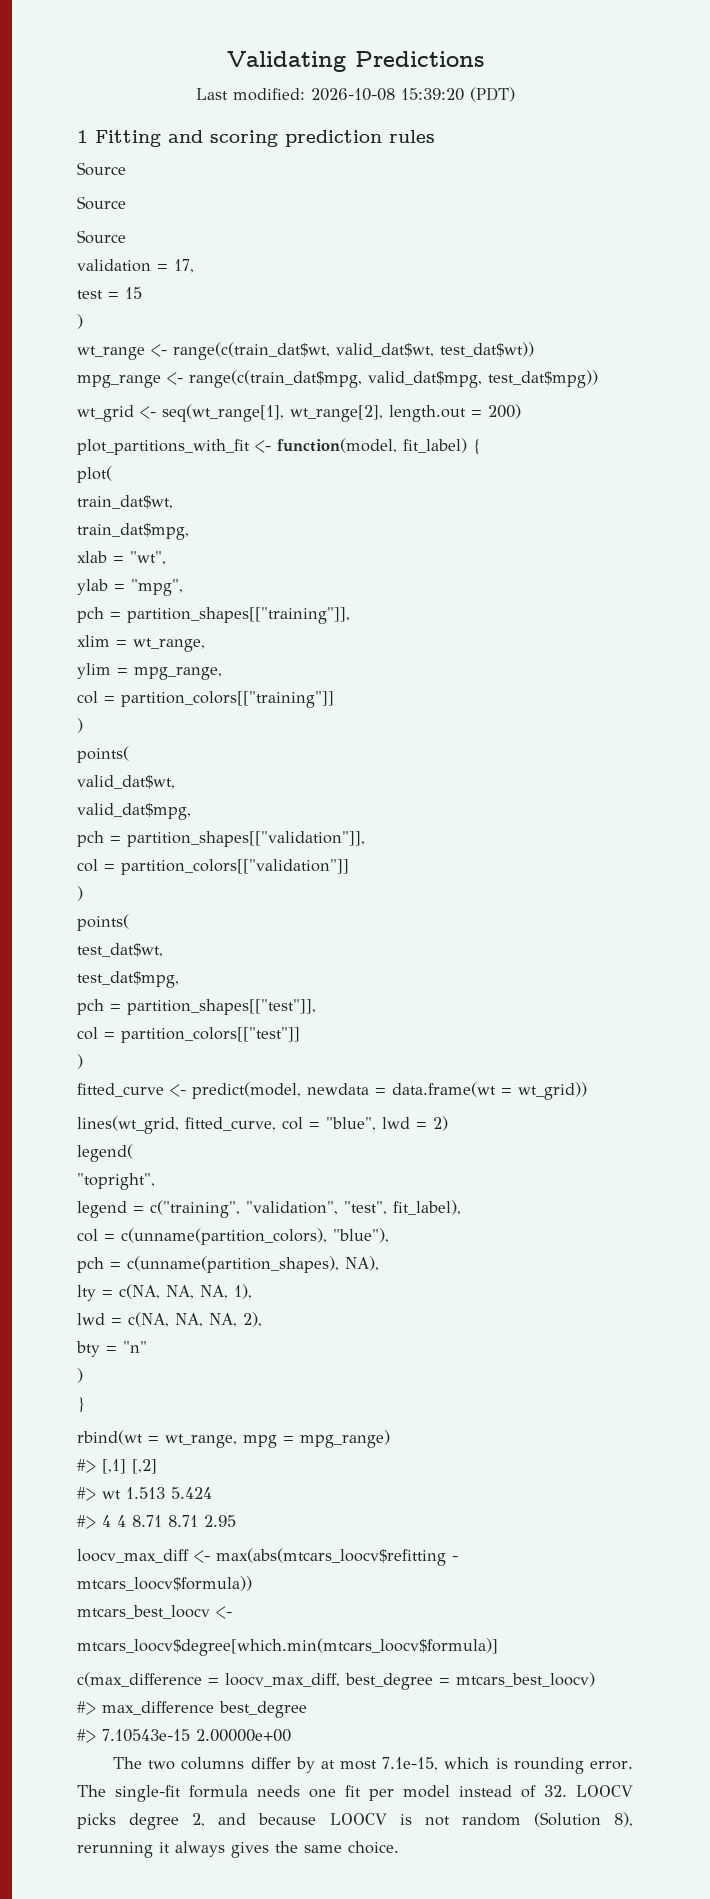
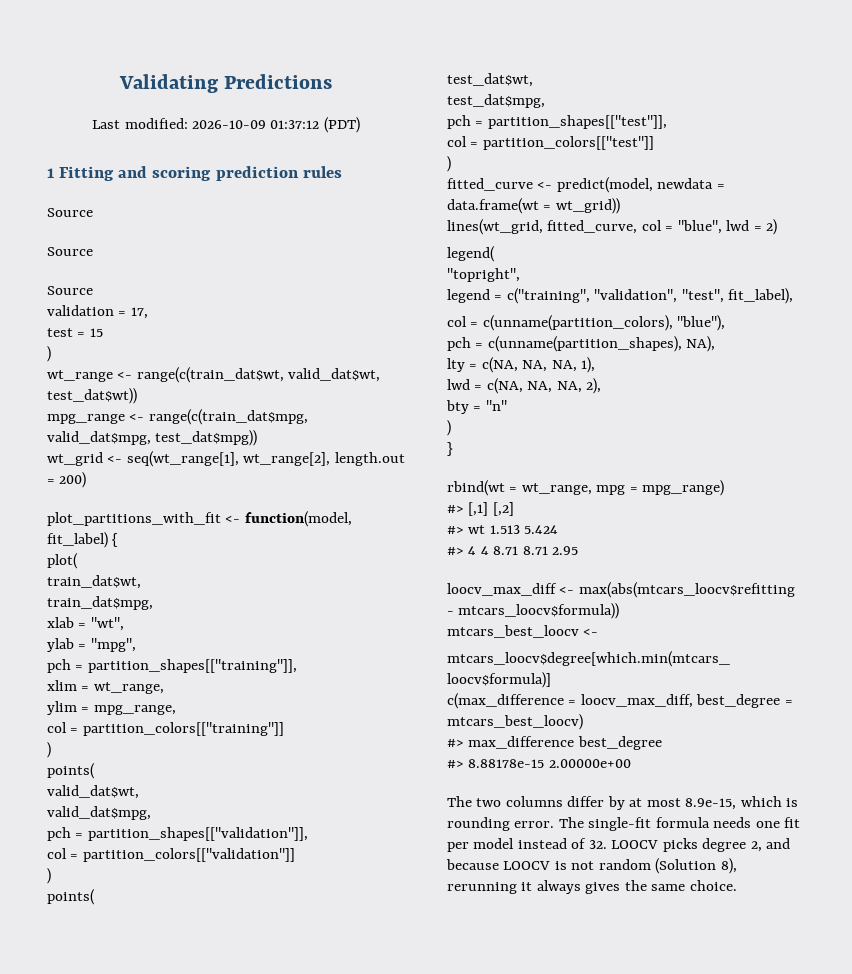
- Last modified: 2026-10-08 15:39:20 (PDT)
+ Last modified: 2026-10-09 01:37:12 (PDT)
- #> 7.10543e-15 2.00000e+00
+ #> 8.88178e-15 2.00000e+00
- The two columns differ by at most 7.1e-15, which is rounding error.
+ The two columns differ by at most 8.9e-15, which is rounding error.

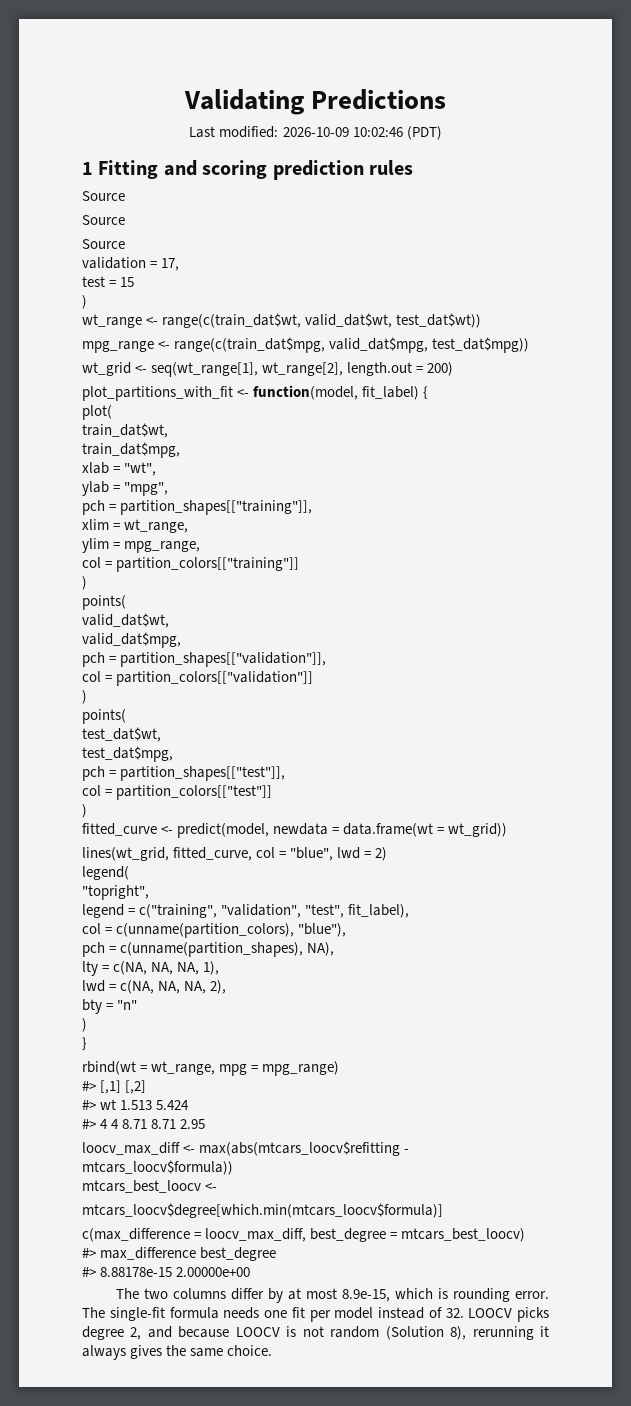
- Last modified: 2026-10-09 01:37:12 (PDT)
+ Last modified: 2026-10-09 10:02:46 (PDT)

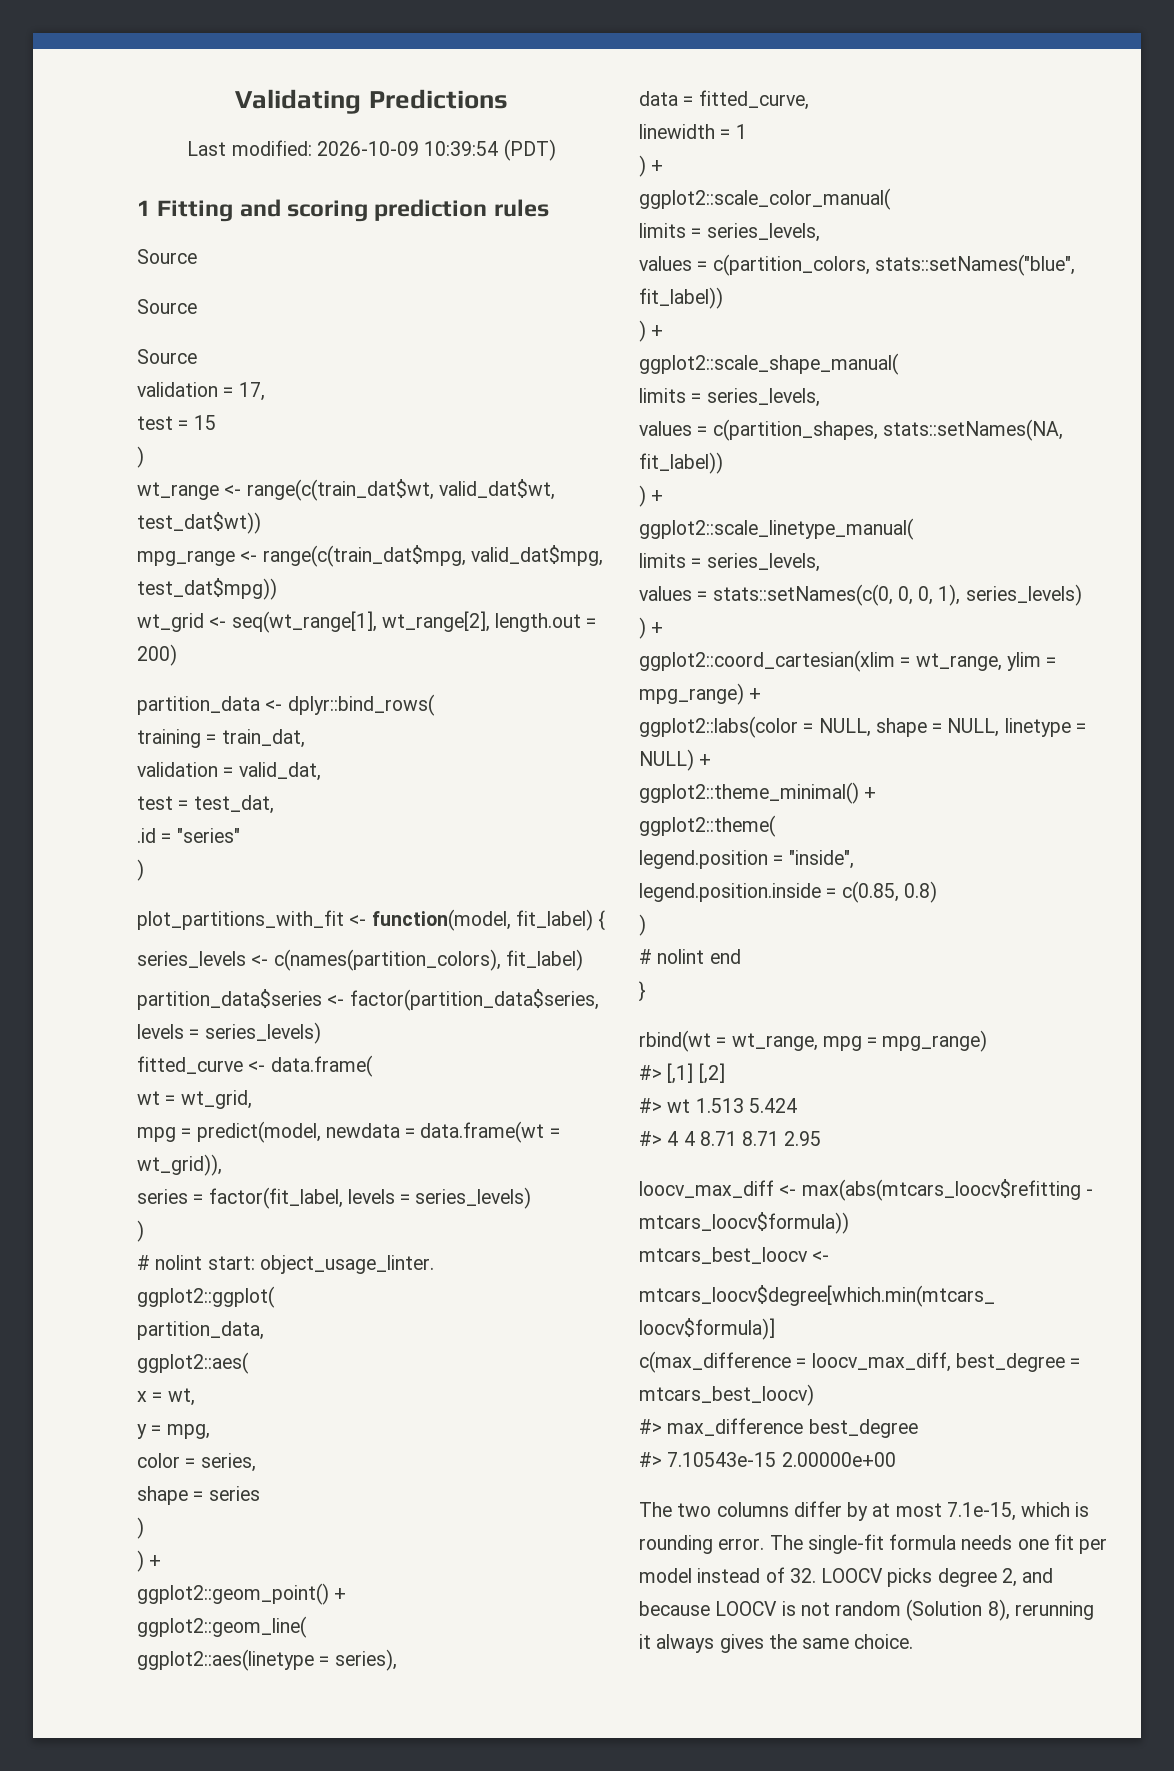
- Last modified: 2026-10-09 10:02:46 (PDT)
+ Last modified: 2026-10-09 10:39:54 (PDT)
+ partition_data <- dplyr::bind_rows(
+ training = train_dat,
+ validation = valid_dat,
+ test = test_dat,
+ .id = "series"
+ )
- plot(
- train_dat$wt,
- train_dat$mpg,
- xlab = "wt",
- ylab = "mpg",
- pch = partition_shapes[["training"]],
- xlim = wt_range,
- ylim = mpg_range,
- col = partition_colors[["training"]]
+ series_levels <- c(names(partition_colors), fit_label)
+ partition_data$series <- factor(partition_data$series, levels = series_levels)
+ fitted_curve <- data.frame(
+ wt = wt_grid,
+ mpg = predict(model, newdata = data.frame(wt = wt_grid)),
+ series = factor(fit_label, levels = series_levels)
  )
- points(
- valid_dat$wt,
- valid_dat$mpg,
- pch = partition_shapes[["validation"]],
- col = partition_colors[["validation"]]
+ # nolint start: object_usage_linter.
+ ggplot2::ggplot(
+ partition_data,
+ ggplot2::aes(
+ x = wt,
+ y = mpg,
+ color = series,
+ shape = series
  )
- points(
- test_dat$wt,
- test_dat$mpg,
- pch = partition_shapes[["test"]],
- col = partition_colors[["test"]]
+ ) +
+ ggplot2::geom_point() +
+ ggplot2::geom_line(
+ ggplot2::aes(linetype = series),
+ data = fitted_curve,
+ linewidth = 1
+ ) +
+ ggplot2::scale_color_manual(
+ limits = series_levels,
+ values = c(partition_colors, stats::setNames("blue", fit_label))
+ ) +
+ ggplot2::scale_shape_manual(
+ limits = series_levels,
+ values = c(partition_shapes, stats::setNames(NA, fit_label))
+ ) +
+ ggplot2::scale_linetype_manual(
+ limits = series_levels,
+ values = stats::setNames(c(0, 0, 0, 1), series_levels)
+ ) +
+ ggplot2::coord_cartesian(xlim = wt_range, ylim = mpg_range) +
+ ggplot2::labs(color = NULL, shape = NULL, linetype = NULL) +
+ ggplot2::theme_minimal() +
+ ggplot2::theme(
+ legend.position = "inside",
+ legend.position.inside = c(0.85, 0.8)
  )
- fitted_curve <- predict(model, newdata = data.frame(wt = wt_grid))
- lines(wt_grid, fitted_curve, col = "blue", lwd = 2)
- legend(
- "topright",
- legend = c("training", "validation", "test", fit_label),
- col = c(unname(partition_colors), "blue"),
- pch = c(unname(partition_shapes), NA),
- lty = c(NA, NA, NA, 1),
- lwd = c(NA, NA, NA, 2),
- bty = "n"
- )
+ # nolint end
- #> 8.88178e-15 2.00000e+00
+ #> 7.10543e-15 2.00000e+00
- The two columns differ by at most 8.9e-15, which is rounding error.
+ The two columns differ by at most 7.1e-15, which is rounding error.

